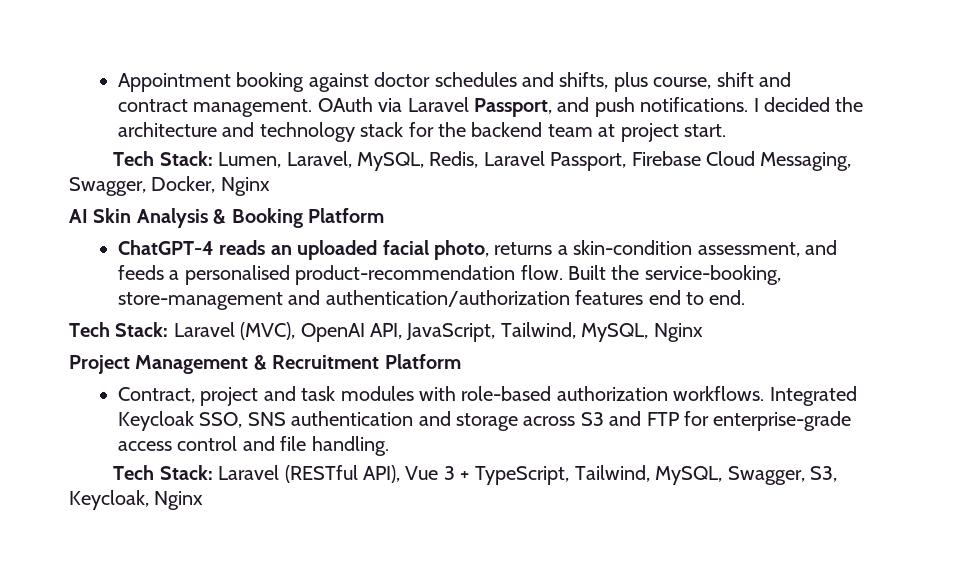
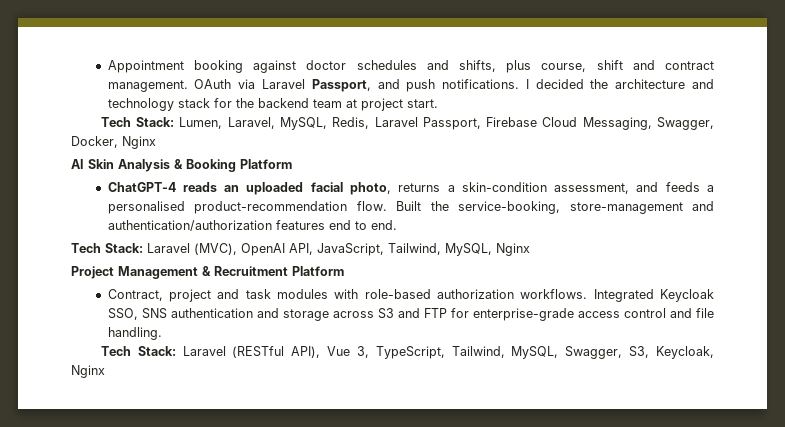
- Tech Stack: Laravel (RESTful API), Vue 3 + TypeScript, Tailwind, MySQL, Swagger, S3, Keycloak, Nginx
+ Tech Stack: Laravel (RESTful API), Vue 3, TypeScript, Tailwind, MySQL, Swagger, S3, Keycloak, Nginx

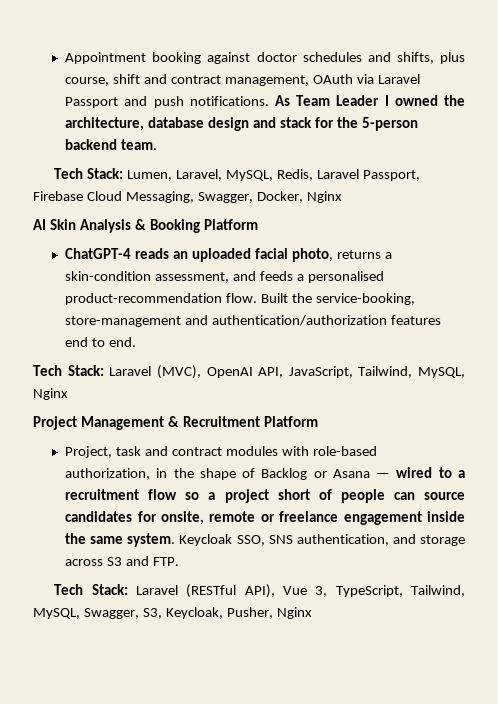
- Appointment booking against doctor schedules and shifts, plus course, shift and contract management. OAuth via Laravel Passport, and push notifications.
+ Appointment booking against doctor schedules and shifts, plus course, shift and contract management, OAuth via Laravel Passport and push notifications.
- I decided the architecture and technology stack for the backend team at project start.
+ As Team Leader I owned the architecture, database design and stack for the 5-person backend team.
- Contract, project and task modules with role-based authorization workflows. Integrated Keycloak SSO, SNS authentication and storage across S3 and FTP for enterprise-grade access control and file handling.
+ Project, task and contract modules with role-based authorization, in the shape of Backlog or Asana — wired to a recruitment flow so a project short of people can source candidates for onsite, remote or freelance engagement inside the same system. Keycloak SSO, SNS authentication, and storage across S3 and FTP.
- Tech Stack: Laravel (RESTful API), Vue 3, TypeScript, Tailwind, MySQL, Swagger, S3, Keycloak, Nginx
+ Tech Stack: Laravel (RESTful API), Vue 3, TypeScript, Tailwind, MySQL, Swagger, S3, Keycloak, Pusher, Nginx

